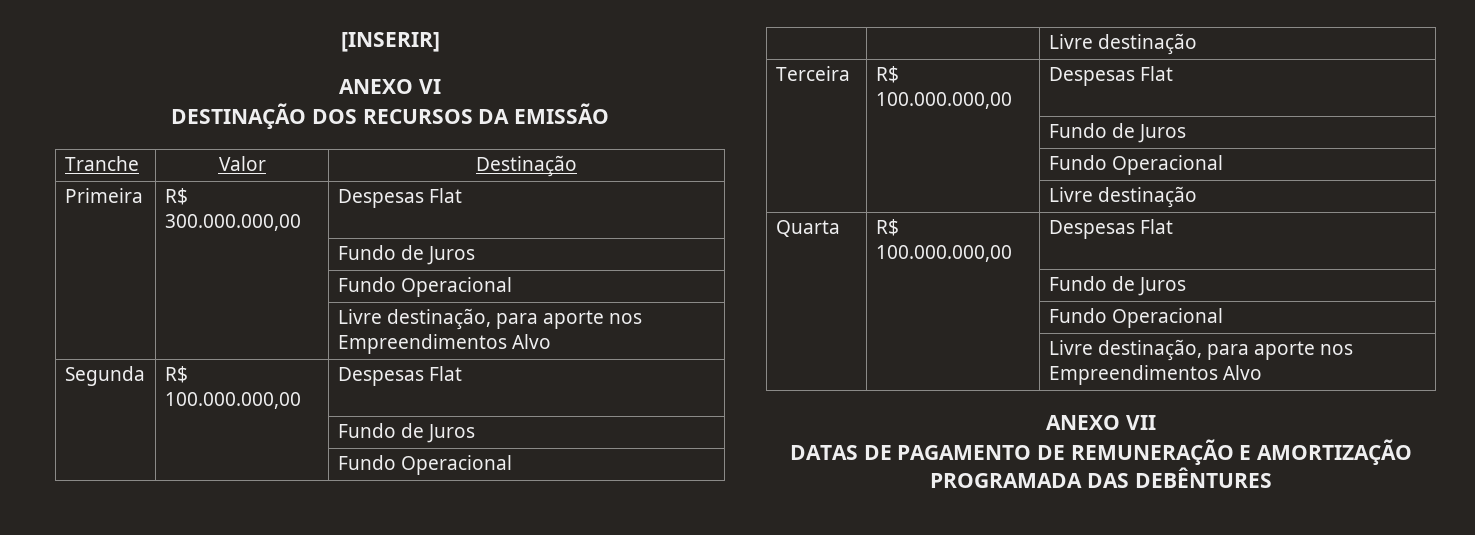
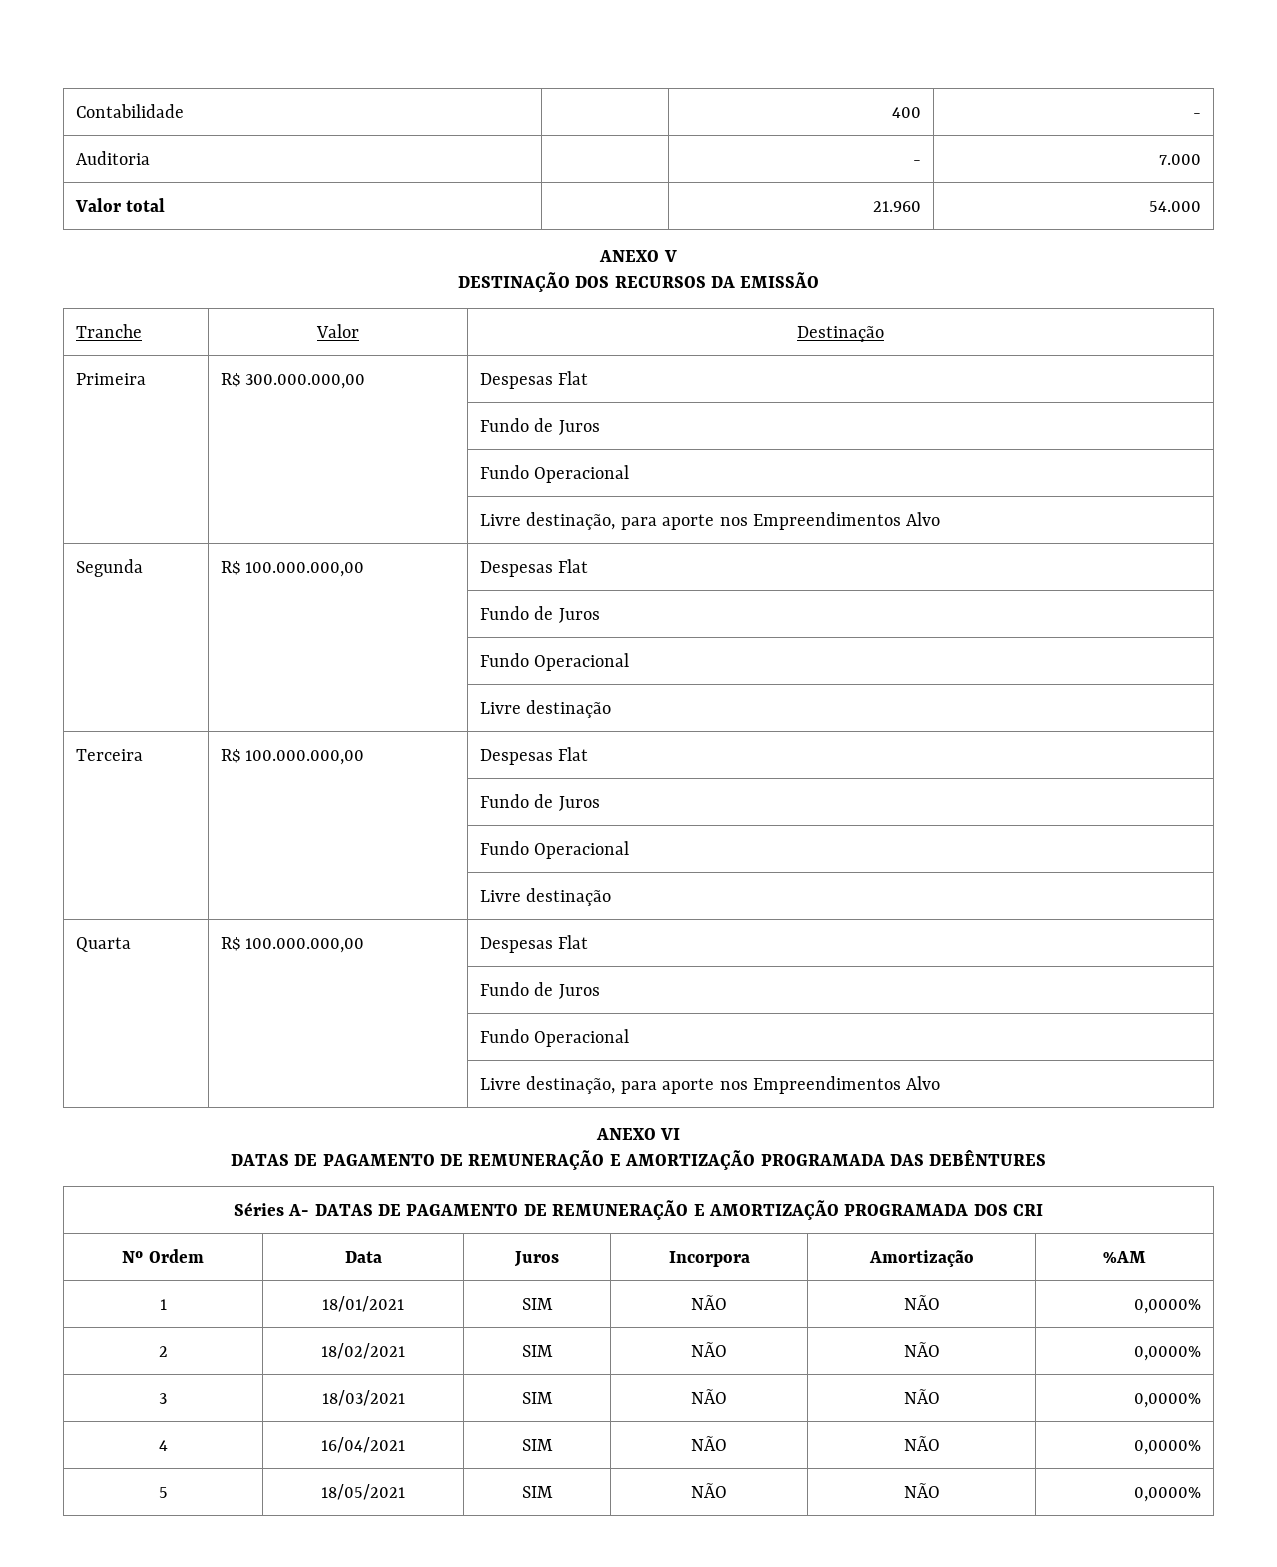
- [INSERIR]
- ANEXO VI
+ Contabilidade | | 400 | -
+ Auditoria | | - | 7.000
+ Valor total | | 21.960 | 54.000
+ ANEXO V
- ANEXO VII
+ ANEXO VI
+ Séries A- DATAS DE PAGAMENTO DE REMUNERAÇÃO E AMORTIZAÇÃO PROGRAMADA DOS CRI
+ Nº Ordem | Data | Juros | Incorpora | Amortização | %AM
+ 1 | 18/01/2021 | SIM | NÃO | NÃO | 0,0000%
+ 2 | 18/02/2021 | SIM | NÃO | NÃO | 0,0000%
+ 3 | 18/03/2021 | SIM | NÃO | NÃO | 0,0000%
+ 4 | 16/04/2021 | SIM | NÃO | NÃO | 0,0000%
+ 5 | 18/05/2021 | SIM | NÃO | NÃO | 0,0000%

